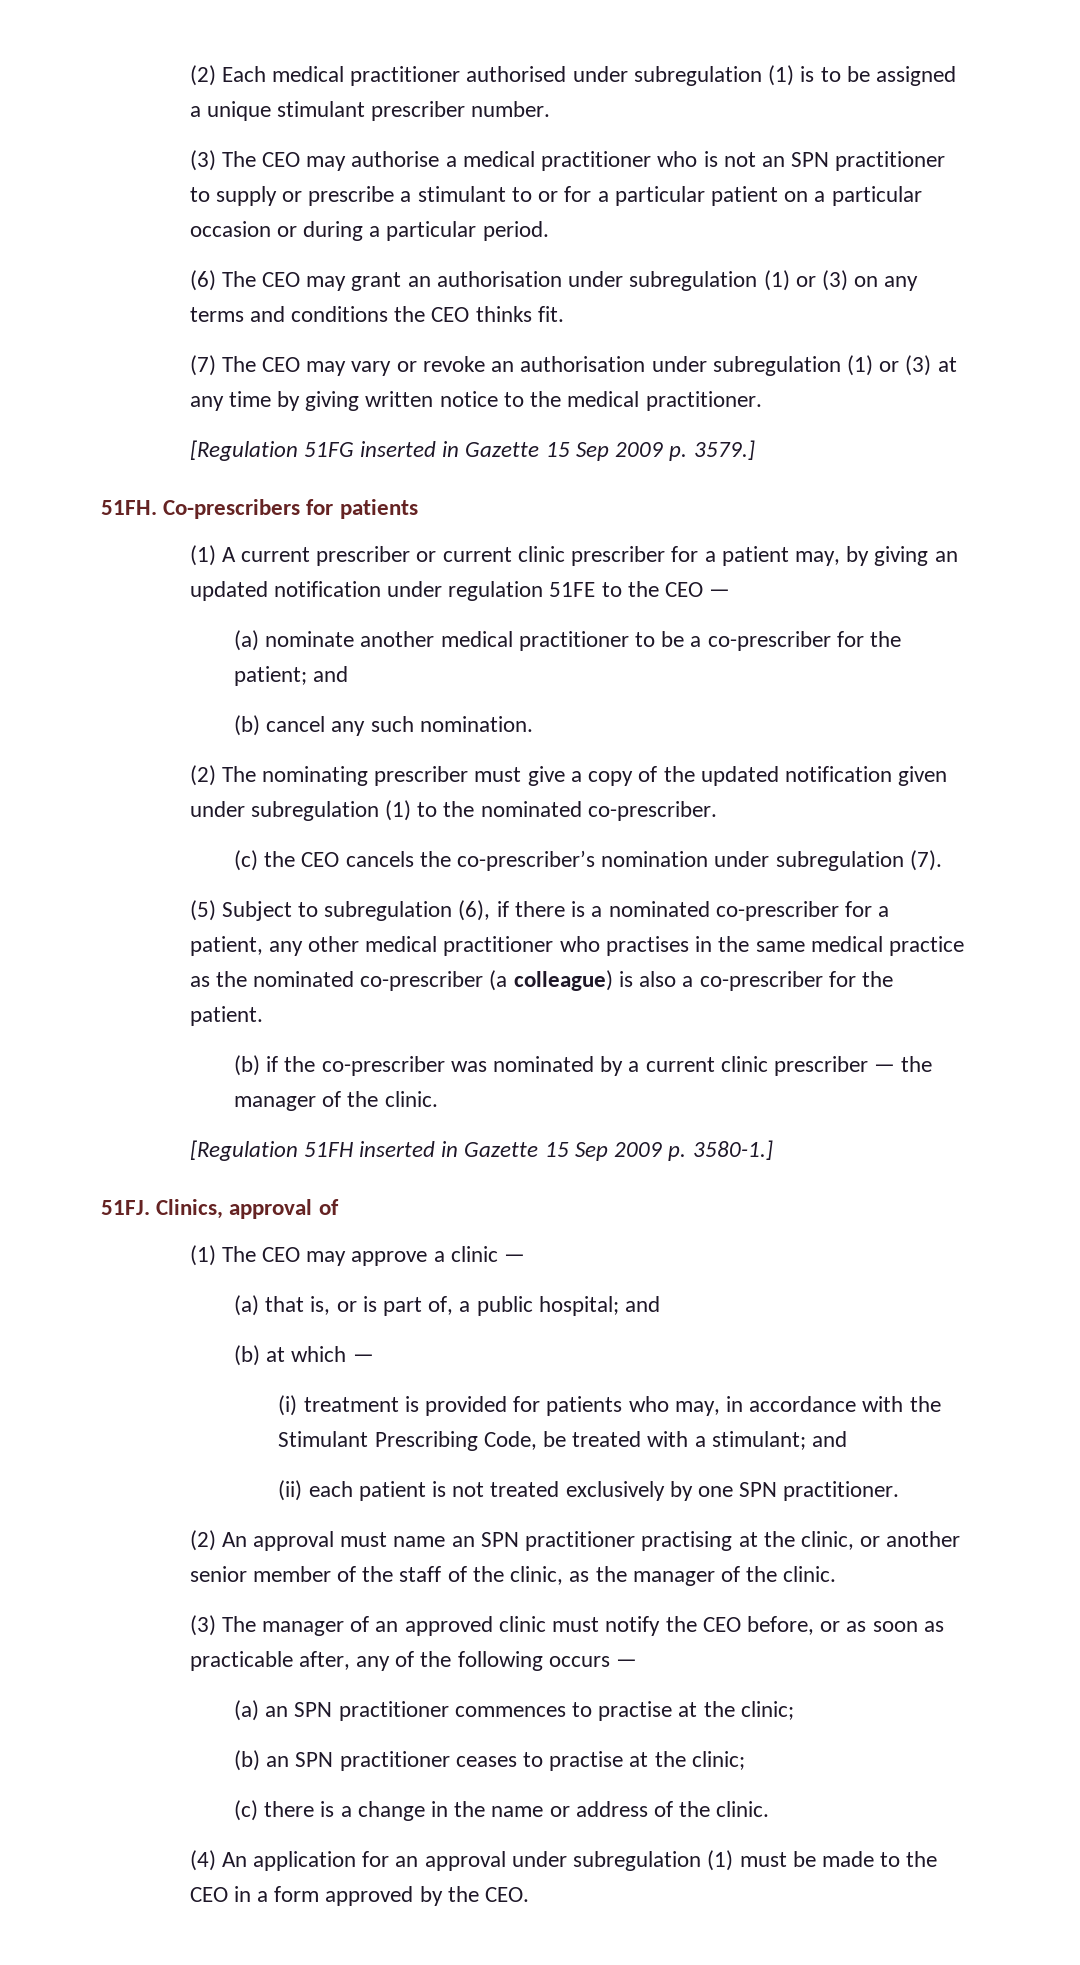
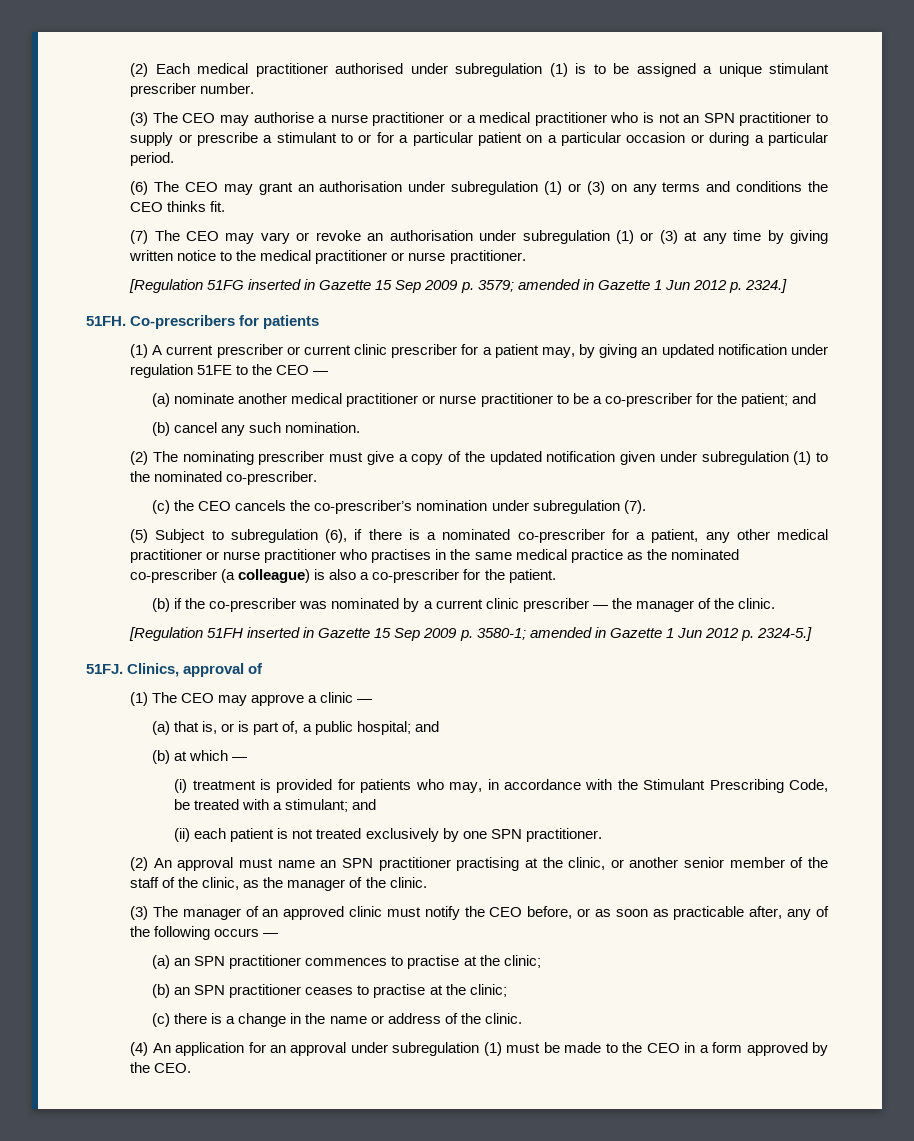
- (3) The CEO may authorise a medical practitioner who is not an SPN practitioner to supply or prescribe a stimulant to or for a particular patient on a particular occasion or during a particular period.
+ (3) The CEO may authorise a nurse practitioner or a medical practitioner who is not an SPN practitioner to supply or prescribe a stimulant to or for a particular patient on a particular occasion or during a particular period.
- (7) The CEO may vary or revoke an authorisation under subregulation (1) or (3) at any time by giving written notice to the medical practitioner.
+ (7) The CEO may vary or revoke an authorisation under subregulation (1) or (3) at any time by giving written notice to the medical practitioner or nurse practitioner.
- [Regulation 51FG inserted in Gazette 15 Sep 2009 p. 3579.]
+ [Regulation 51FG inserted in Gazette 15 Sep 2009 p. 3579; amended in Gazette 1 Jun 2012 p. 2324.]
- (a) nominate another medical practitioner to be a co-prescriber for the patient; and
+ (a) nominate another medical practitioner or nurse practitioner to be a co-prescriber for the patient; and
- (5) Subject to subregulation (6), if there is a nominated co-prescriber for a patient, any other medical practitioner who practises in the same medical practice as the nominated co-prescriber (a colleague) is also a co-prescriber for the patient.
+ (5) Subject to subregulation (6), if there is a nominated co-prescriber for a patient, any other medical practitioner or nurse practitioner who practises in the same medical practice as the nominated co-prescriber (a colleague) is also a co-prescriber for the patient.
- [Regulation 51FH inserted in Gazette 15 Sep 2009 p. 3580-1.]
+ [Regulation 51FH inserted in Gazette 15 Sep 2009 p. 3580-1; amended in Gazette 1 Jun 2012 p. 2324-5.]

